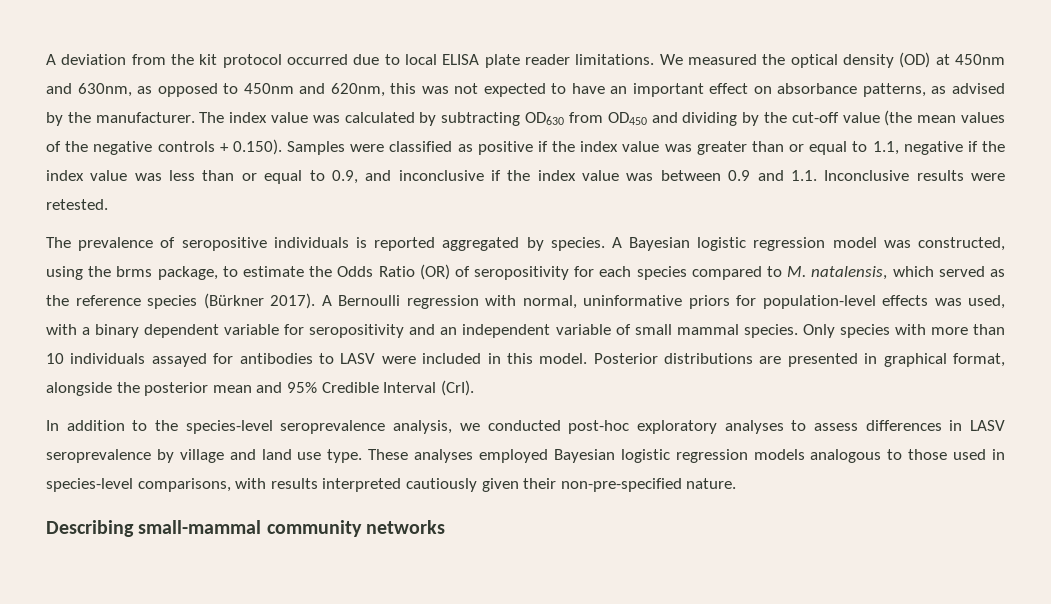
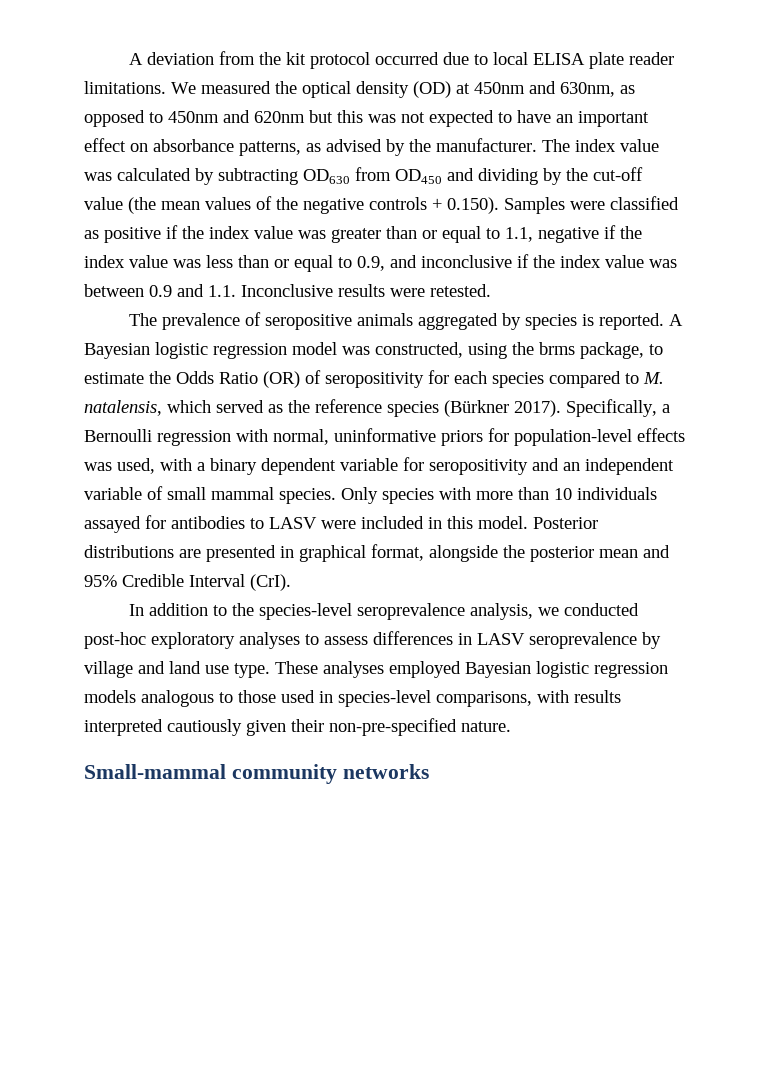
- We measured the optical density (OD) at 450nm and 630nm, as opposed to 450nm and 620nm, this was not expected to have an important effect on absorbance patterns, as advised by the manufacturer.
+ We measured the optical density (OD) at 450nm and 630nm, as opposed to 450nm and 620nm but this was not expected to have an important effect on absorbance patterns, as advised by the manufacturer.
- The prevalence of seropositive individuals is reported aggregated by species.
+ The prevalence of seropositive animals aggregated by species is reported.
- A Bernoulli regression with normal, uninformative priors for population-level effects was used, with a binary dependent variable for seropositivity and an independent variable of small mammal species.
+ Specifically, a Bernoulli regression with normal, uninformative priors for population-level effects was used, with a binary dependent variable for seropositivity and an independent variable of small mammal species.
- Describing small-mammal community networks
+ Small-mammal community networks

